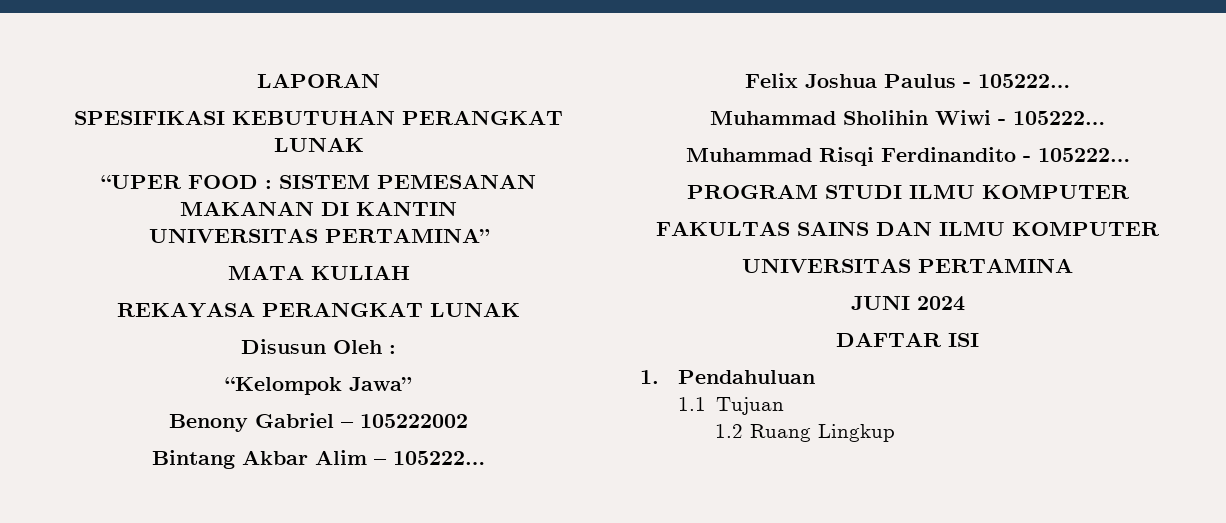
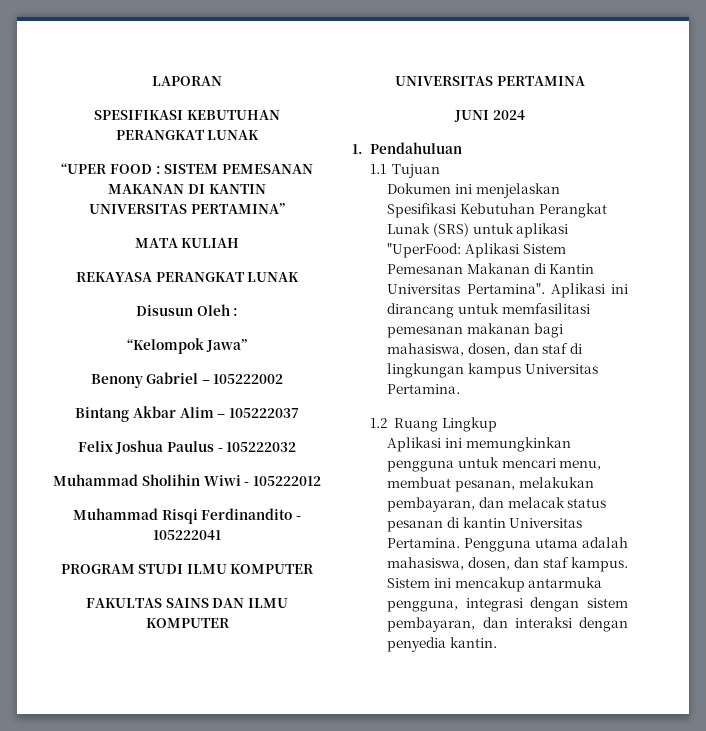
- Bintang Akbar Alim – 105222…
+ Bintang Akbar Alim – 105222037
- Felix Joshua Paulus - 105222…
+ Felix Joshua Paulus - 105222032
- Muhammad Sholihin Wiwi - 105222…
+ Muhammad Sholihin Wiwi - 105222012
- Muhammad Risqi Ferdinandito - 105222…
+ Muhammad Risqi Ferdinandito - 105222041
- DAFTAR ISI
+ Dokumen ini menjelaskan Spesifikasi Kebutuhan Perangkat Lunak (SRS) untuk aplikasi "UperFood: Aplikasi Sistem Pemesanan Makanan di Kantin Universitas Pertamina". Aplikasi ini dirancang untuk memfasilitasi pemesanan makanan bagi mahasiswa, dosen, dan staf di lingkungan kampus Universitas Pertamina.
  1.2 Ruang Lingkup
+ Aplikasi ini memungkinkan pengguna untuk mencari menu, membuat pesanan, melakukan pembayaran, dan melacak status pesanan di kantin Universitas Pertamina. Pengguna utama adalah mahasiswa, dosen, dan staf kampus. Sistem ini mencakup antarmuka pengguna, integrasi dengan sistem pembayaran, dan interaksi dengan penyedia kantin.

